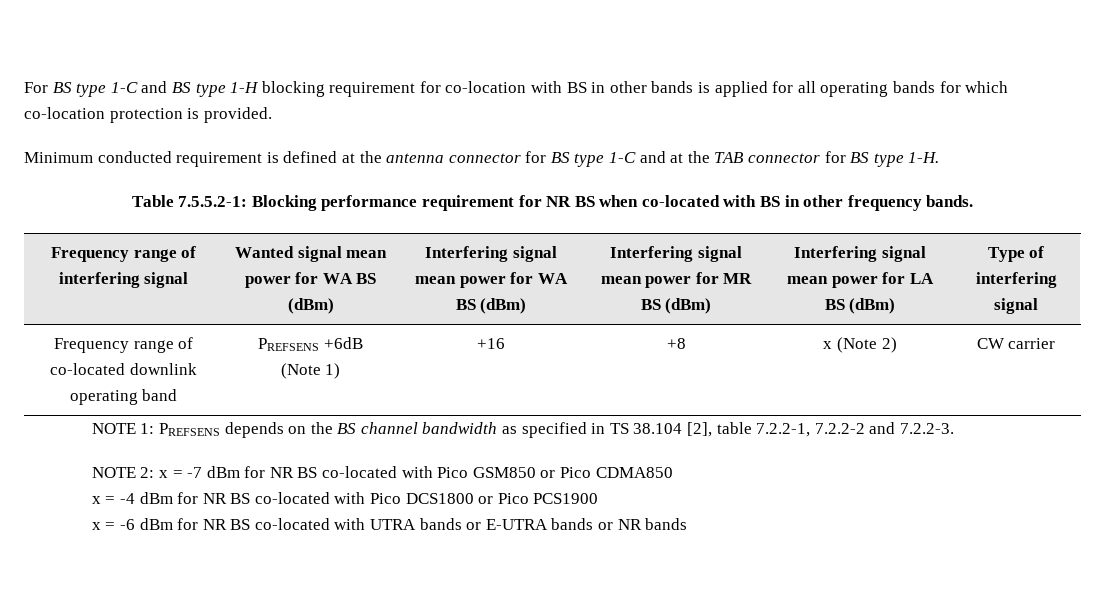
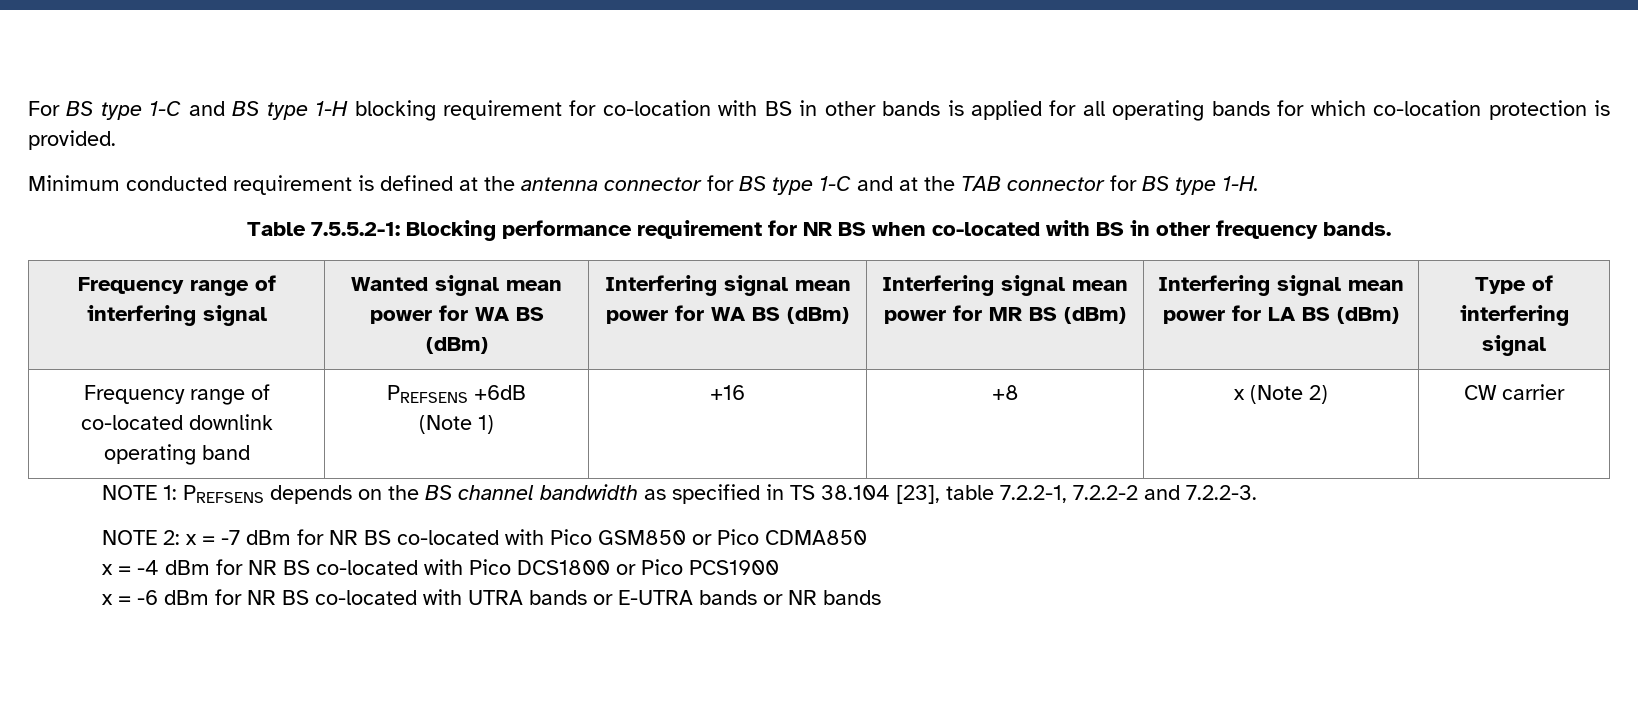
- NOTE 1: PREFSENS depends on the BS channel bandwidth as specified in TS 38.104 [2], table 7.2.2-1, 7.2.2-2 and 7.2.2-3.
+ NOTE 1: PREFSENS depends on the BS channel bandwidth as specified in TS 38.104 [23], table 7.2.2-1, 7.2.2-2 and 7.2.2-3.

